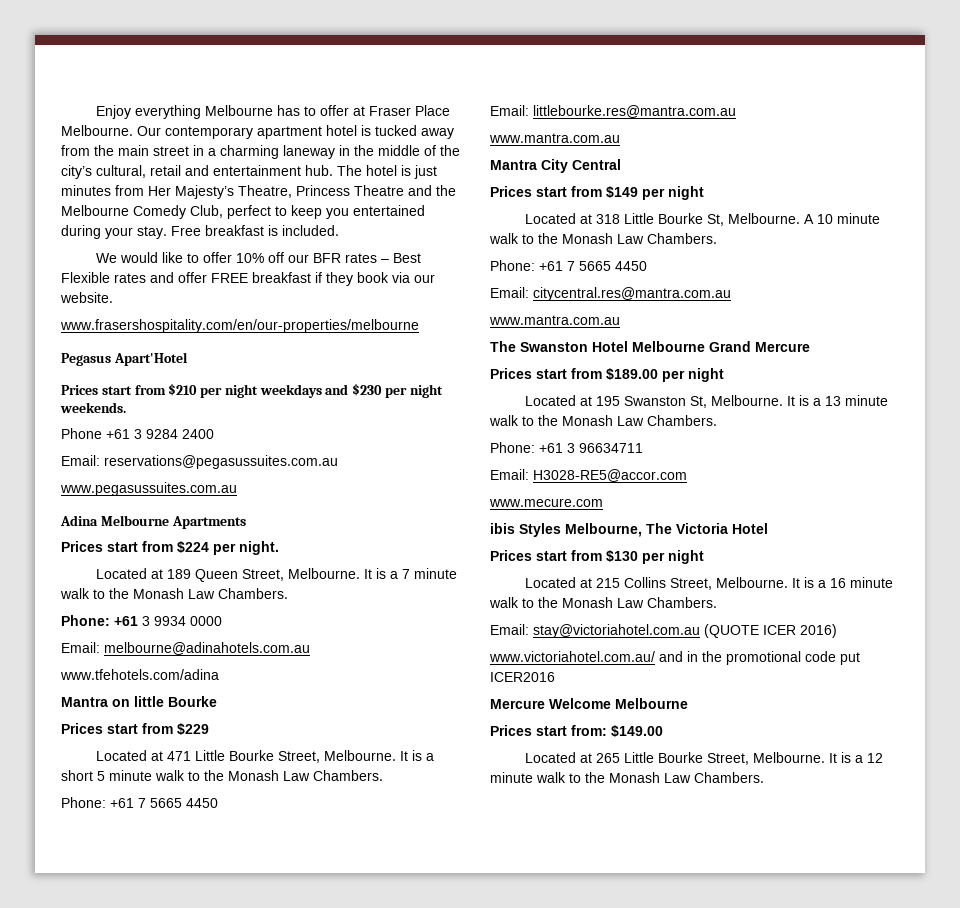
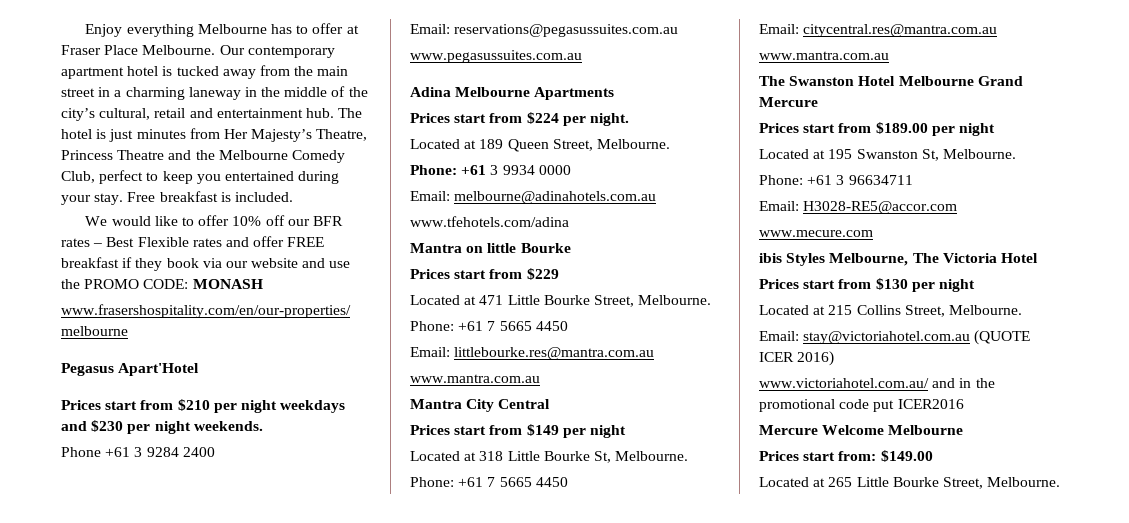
- We would like to offer 10% off our BFR rates – Best Flexible rates and offer FREE breakfast if they book via our website.
+ We would like to offer 10% off our BFR rates – Best Flexible rates and offer FREE breakfast if they book via our website and use the PROMO CODE: MONASH
- It is a 7 minute walk to the Monash Law Chambers.
- It is a short 5 minute walk to the Monash Law Chambers.
- A 10 minute walk to the Monash Law Chambers.
- It is a 13 minute walk to the Monash Law Chambers.
- It is a 16 minute walk to the Monash Law Chambers.
- It is a 12 minute walk to the Monash Law Chambers.

